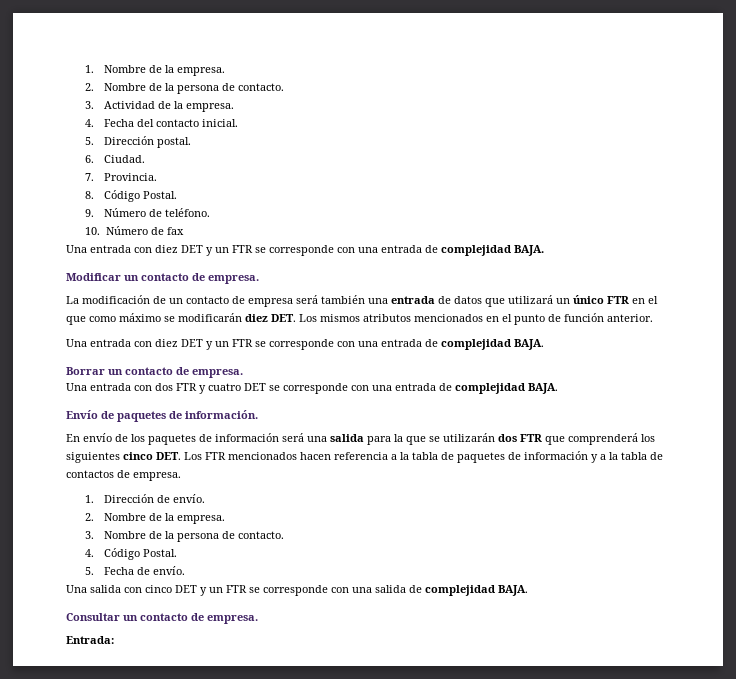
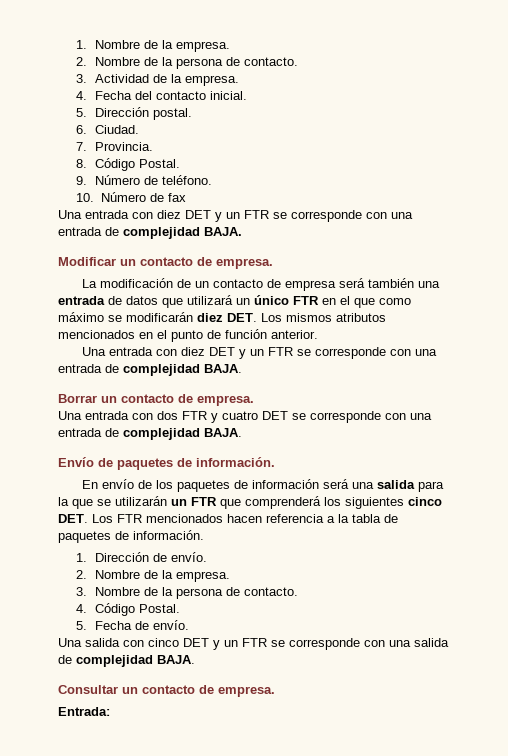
- En envío de los paquetes de información será una salida para la que se utilizarán dos FTR que comprenderá los siguientes cinco DET. Los FTR mencionados hacen referencia a la tabla de paquetes de información y a la tabla de contactos de empresa.
+ En envío de los paquetes de información será una salida para la que se utilizarán un FTR que comprenderá los siguientes cinco DET. Los FTR mencionados hacen referencia a la tabla de paquetes de información.

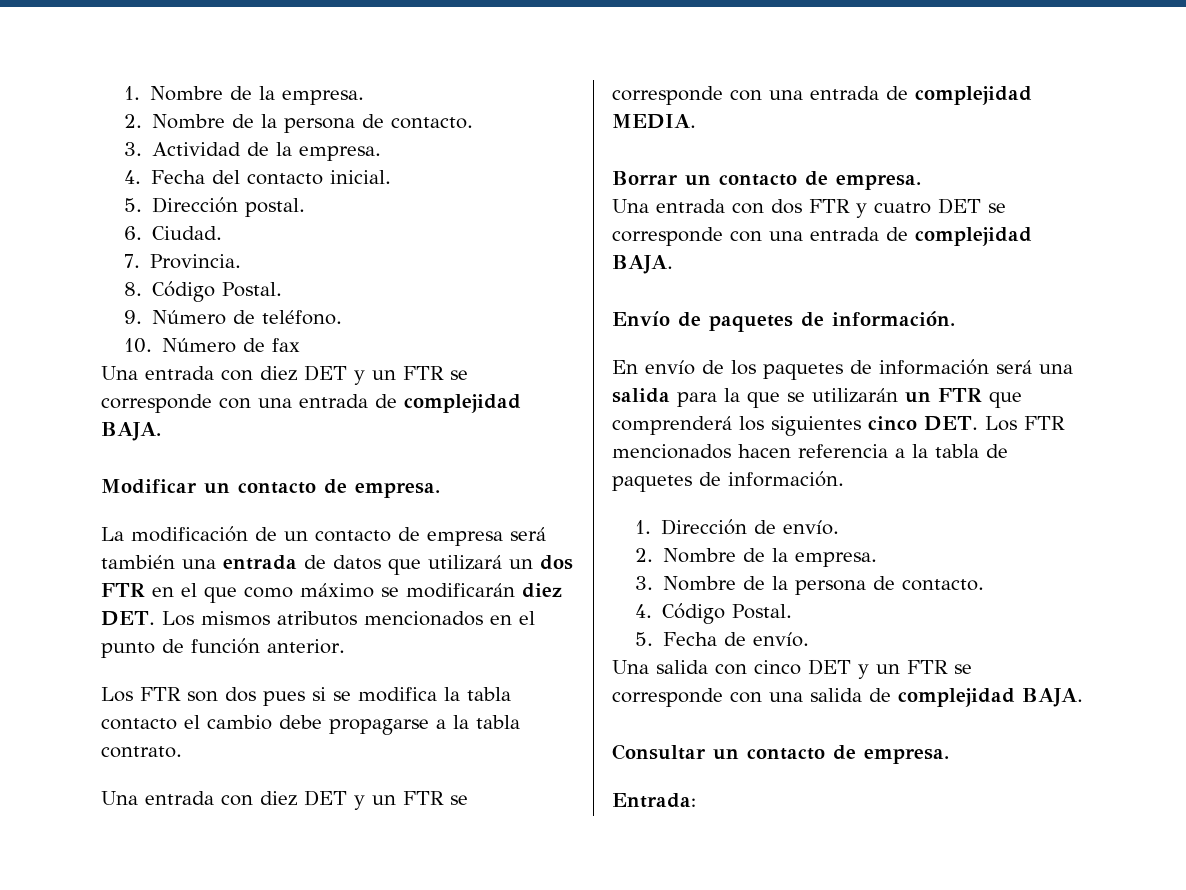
- La modificación de un contacto de empresa será también una entrada de datos que utilizará un único FTR en el que como máximo se modificarán diez DET. Los mismos atributos mencionados en el punto de función anterior.
- Una entrada con diez DET y un FTR se corresponde con una entrada de complejidad BAJA.
+ La modificación de un contacto de empresa será también una entrada de datos que utilizará un dos FTR en el que como máximo se modificarán diez DET. Los mismos atributos mencionados en el punto de función anterior.
+ Los FTR son dos pues si se modifica la tabla contacto el cambio debe propagarse a la tabla contrato.
+ Una entrada con diez DET y un FTR se corresponde con una entrada de complejidad MEDIA.

